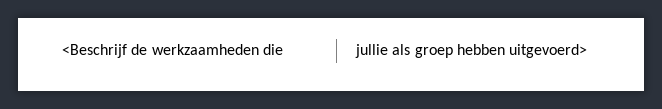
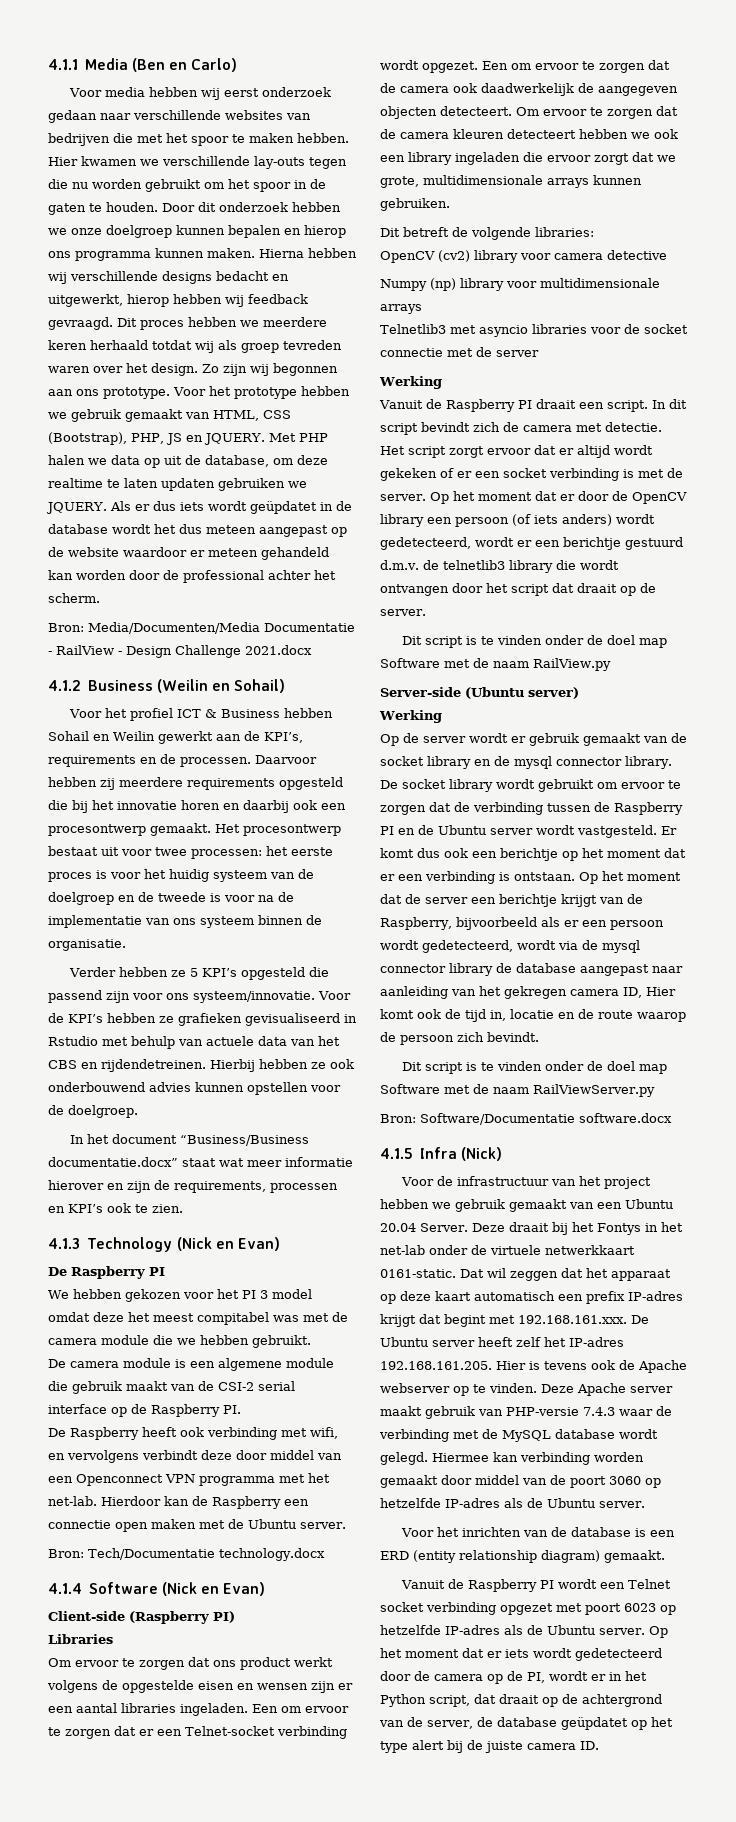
- <Beschrijf de werkzaamheden die jullie als groep hebben uitgevoerd>
+ 4.1.1 Media (Ben en Carlo)
+ Voor media hebben wij eerst onderzoek gedaan naar verschillende websites van bedrijven die met het spoor te maken hebben. Hier kwamen we verschillende lay-outs tegen die nu worden gebruikt om het spoor in de gaten te houden. Door dit onderzoek hebben we onze doelgroep kunnen bepalen en hierop ons programma kunnen maken. Hierna hebben wij verschillende designs bedacht en uitgewerkt, hierop hebben wij feedback gevraagd. Dit proces hebben we meerdere keren herhaald totdat wij als groep tevreden waren over het design. Zo zijn wij begonnen aan ons prototype. Voor het prototype hebben we gebruik gemaakt van HTML, CSS (Bootstrap), PHP, JS en JQUERY. Met PHP halen we data op uit de database, om deze realtime te laten updaten gebruiken we JQUERY. Als er dus iets wordt geüpdatet in de database wordt het dus meteen aangepast op de website waardoor er meteen gehandeld kan worden door de professional achter het scherm.
+ Bron: Media/Documenten/Media Documentatie - RailView - Design Challenge 2021.docx
+ 4.1.2 Business (Weilin en Sohail)
+ Voor het profiel ICT & Business hebben Sohail en Weilin gewerkt aan de KPI’s, requirements en de processen. Daarvoor hebben zij meerdere requirements opgesteld die bij het innovatie horen en daarbij ook een procesontwerp gemaakt. Het procesontwerp bestaat uit voor twee processen: het eerste proces is voor het huidig systeem van de doelgroep en de tweede is voor na de implementatie van ons systeem binnen de organisatie.
+ Verder hebben ze 5 KPI’s opgesteld die passend zijn voor ons systeem/innovatie. Voor de KPI’s hebben ze grafieken gevisualiseerd in Rstudio met behulp van actuele data van het CBS en rijdendetreinen. Hierbij hebben ze ook onderbouwend advies kunnen opstellen voor de doelgroep.
+ In het document “Business/Business documentatie.docx” staat wat meer informatie hierover en zijn de requirements, processen en KPI’s ook te zien.
+ 4.1.3 Technology (Nick en Evan)
+ De Raspberry PI
+ We hebben gekozen voor het PI 3 model omdat deze het meest compitabel was met de camera module die we hebben gebruikt.
+ De camera module is een algemene module die gebruik maakt van de CSI-2 serial interface op de Raspberry PI.
+ De Raspberry heeft ook verbinding met wifi, en vervolgens verbindt deze door middel van een Openconnect VPN programma met het net-lab. Hierdoor kan de Raspberry een connectie open maken met de Ubuntu server.
+ Bron: Tech/Documentatie technology.docx
+ 4.1.4 Software (Nick en Evan)
+ Client-side (Raspberry PI)
+ Libraries
+ Om ervoor te zorgen dat ons product werkt volgens de opgestelde eisen en wensen zijn er een aantal libraries ingeladen. Een om ervoor te zorgen dat er een Telnet-socket verbinding wordt opgezet. Een om ervoor te zorgen dat de camera ook daadwerkelijk de aangegeven objecten detecteert. Om ervoor te zorgen dat de camera kleuren detecteert hebben we ook een library ingeladen die ervoor zorgt dat we grote, multidimensionale arrays kunnen gebruiken.
+ Dit betreft de volgende libraries:
+ OpenCV (cv2) library voor camera detective
+ Numpy (np) library voor multidimensionale arrays
+ Telnetlib3 met asyncio libraries voor de socket connectie met de server
+ Werking
+ Vanuit de Raspberry PI draait een script. In dit script bevindt zich de camera met detectie. Het script zorgt ervoor dat er altijd wordt gekeken of er een socket verbinding is met de server. Op het moment dat er door de OpenCV library een persoon (of iets anders) wordt gedetecteerd, wordt er een berichtje gestuurd d.m.v. de telnetlib3 library die wordt ontvangen door het script dat draait op de server.
+ Dit script is te vinden onder de doel map Software met de naam RailView.py
+ Server-side (Ubuntu server)
+ Werking
+ Op de server wordt er gebruik gemaakt van de socket library en de mysql connector library. De socket library wordt gebruikt om ervoor te zorgen dat de verbinding tussen de Raspberry PI en de Ubuntu server wordt vastgesteld. Er komt dus ook een berichtje op het moment dat er een verbinding is ontstaan. Op het moment dat de server een berichtje krijgt van de Raspberry, bijvoorbeeld als er een persoon wordt gedetecteerd, wordt via de mysql connector library de database aangepast naar aanleiding van het gekregen camera ID, Hier komt ook de tijd in, locatie en de route waarop de persoon zich bevindt.
+ Dit script is te vinden onder de doel map Software met de naam RailViewServer.py
+ Bron: Software/Documentatie software.docx
+ 4.1.5 Infra (Nick)
+ Voor de infrastructuur van het project hebben we gebruik gemaakt van een Ubuntu 20.04 Server. Deze draait bij het Fontys in het net-lab onder de virtuele netwerkkaart 0161-static. Dat wil zeggen dat het apparaat op deze kaart automatisch een prefix IP-adres krijgt dat begint met 192.168.161.xxx. De Ubuntu server heeft zelf het IP-adres 192.168.161.205. Hier is tevens ook de Apache webserver op te vinden. Deze Apache server maakt gebruik van PHP-versie 7.4.3 waar de verbinding met de MySQL database wordt gelegd. Hiermee kan verbinding worden gemaakt door middel van de poort 3060 op hetzelfde IP-adres als de Ubuntu server.
+ Voor het inrichten van de database is een ERD (entity relationship diagram) gemaakt.
+ Vanuit de Raspberry PI wordt een Telnet socket verbinding opgezet met poort 6023 op hetzelfde IP-adres als de Ubuntu server. Op het moment dat er iets wordt gedetecteerd door de camera op de PI, wordt er in het Python script, dat draait op de achtergrond van de server, de database geüpdatet op het type alert bij de juiste camera ID.

